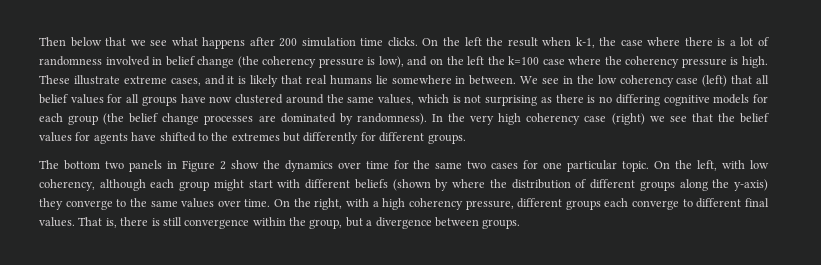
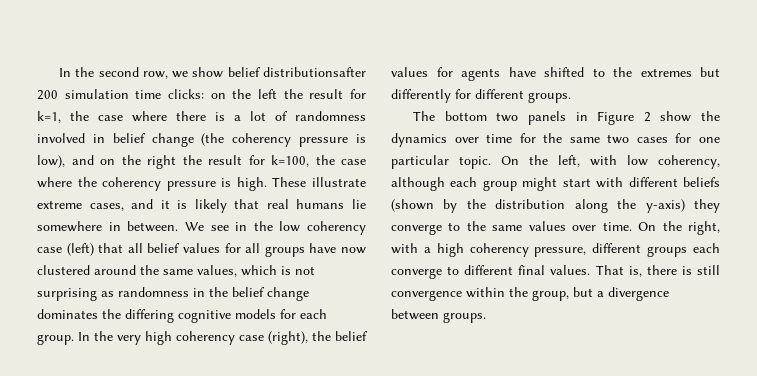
- Then below that we see what happens after 200 simulation time clicks. On the left the result when k-1, the case where there is a lot of randomness involved in belief change (the coherency pressure is low), and on the left the k=100 case where the coherency pressure is high.
+ In the second row, we show belief distributionsafter 200 simulation time clicks: on the left the result for k=1, the case where there is a lot of randomness involved in belief change (the coherency pressure is low), and on the right the result for k=100, the case where the coherency pressure is high.
- We see in the low coherency case (left) that all belief values for all groups have now clustered around the same values, which is not surprising as there is no differing cognitive models for each group (the belief change processes are dominated by randomness).
+ We see in the low coherency case (left) that all belief values for all groups have now clustered around the same values, which is not surprising as randomness in the belief change dominates the differing cognitive models for each group.
- In the very high coherency case (right) we see that the belief values for agents have shifted to the extremes but differently for different groups.
+ In the very high coherency case (right), the belief values for agents have shifted to the extremes but differently for different groups.
- On the left, with low coherency, although each group might start with different beliefs (shown by where the distribution of different groups along the y-axis) they converge to the same values over time.
+ On the left, with low coherency, although each group might start with different beliefs (shown by the distribution along the y-axis) they converge to the same values over time.

